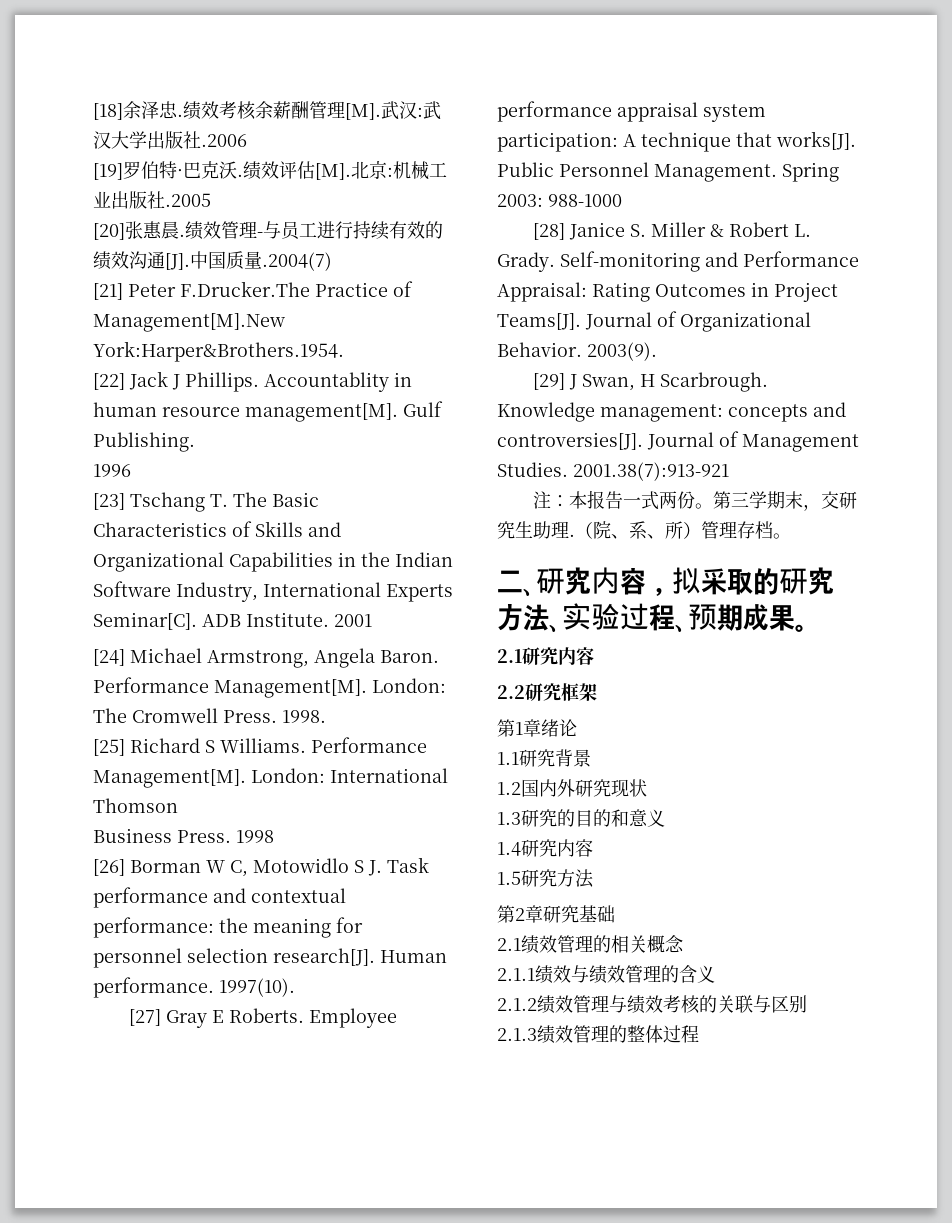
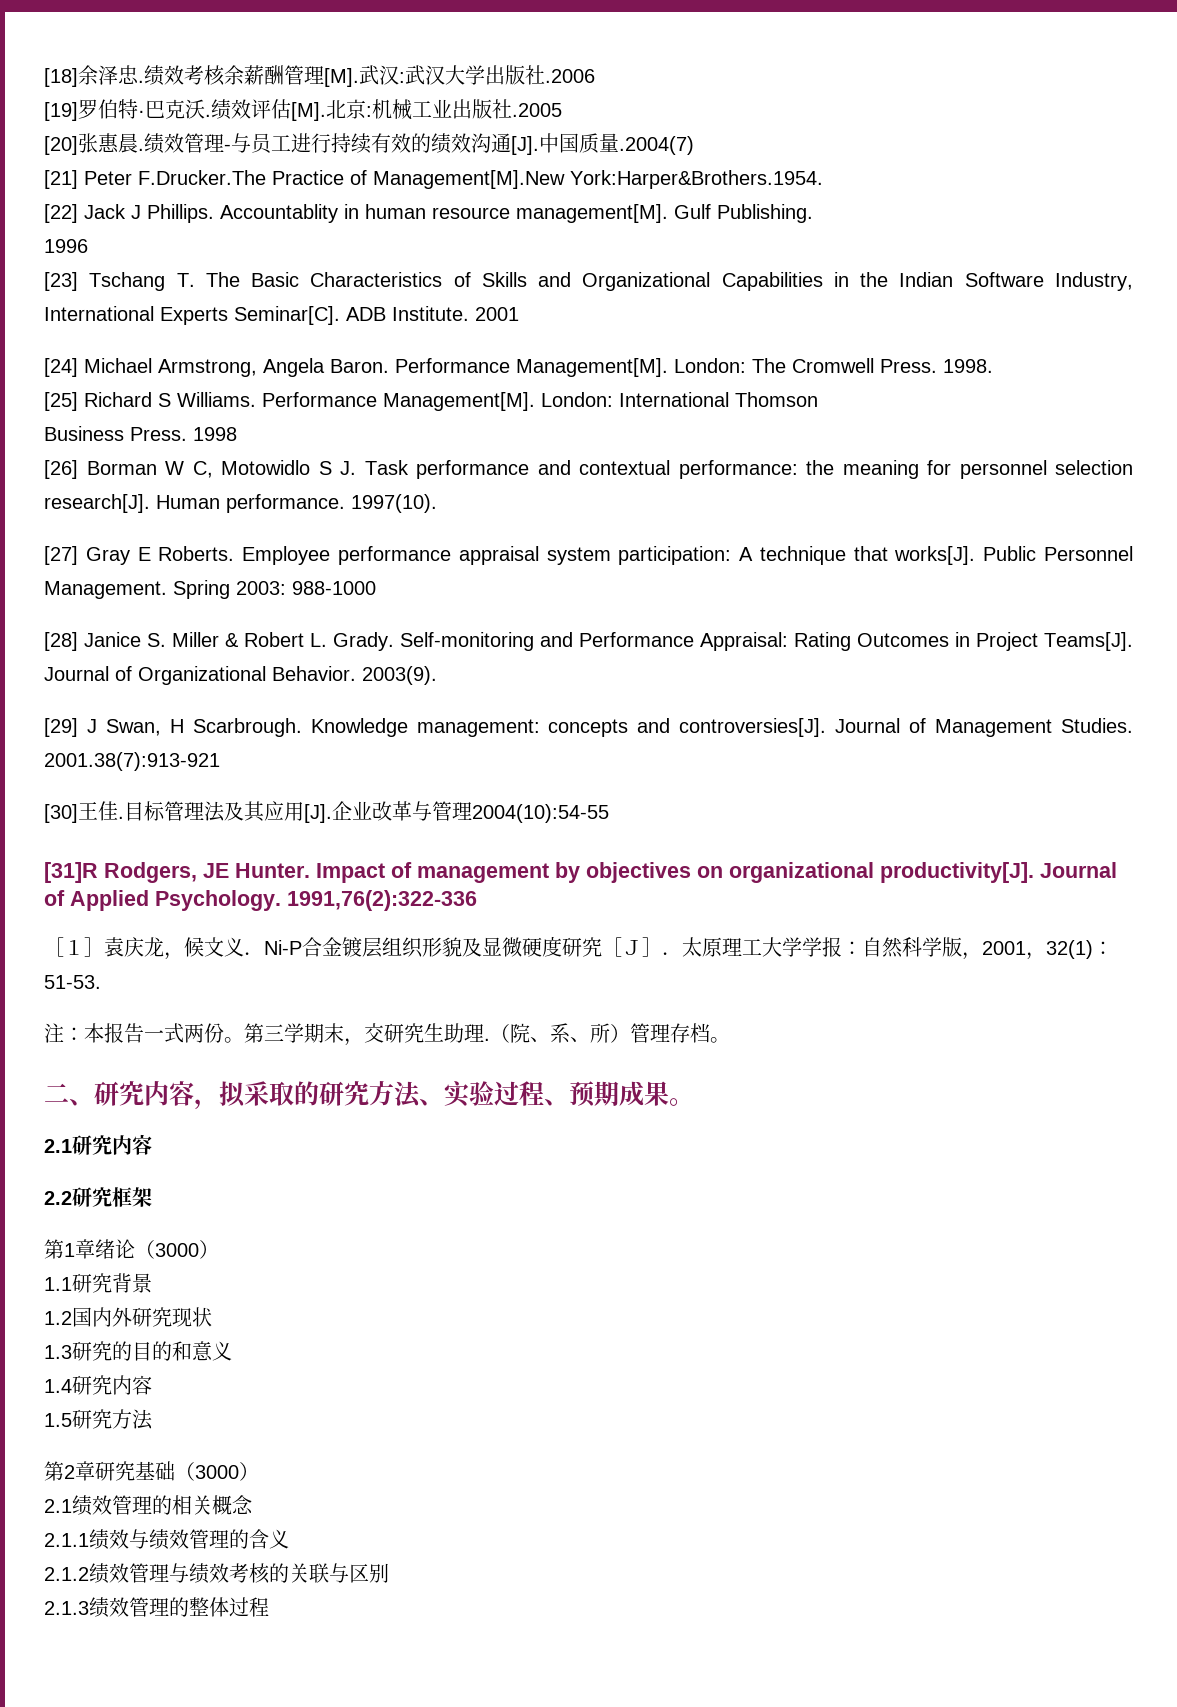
+ [30]王佳.目标管理法及其应用[J].企业改革与管理2004(10):54-55
+ [31]R Rodgers, JE Hunter. Impact of management by objectives on organizational productivity[J]. Journal of Applied Psychology. 1991,76(2):322-336
+ ［１］袁庆龙，候文义．Ni-P合金镀层组织形貌及显微硬度研究［Ｊ］．太原理工大学学报：自然科学版，2001，32(1)：51-53.
- 第1章绪论
+ 第1章绪论（3000）
- 第2章研究基础
+ 第2章研究基础（3000）

